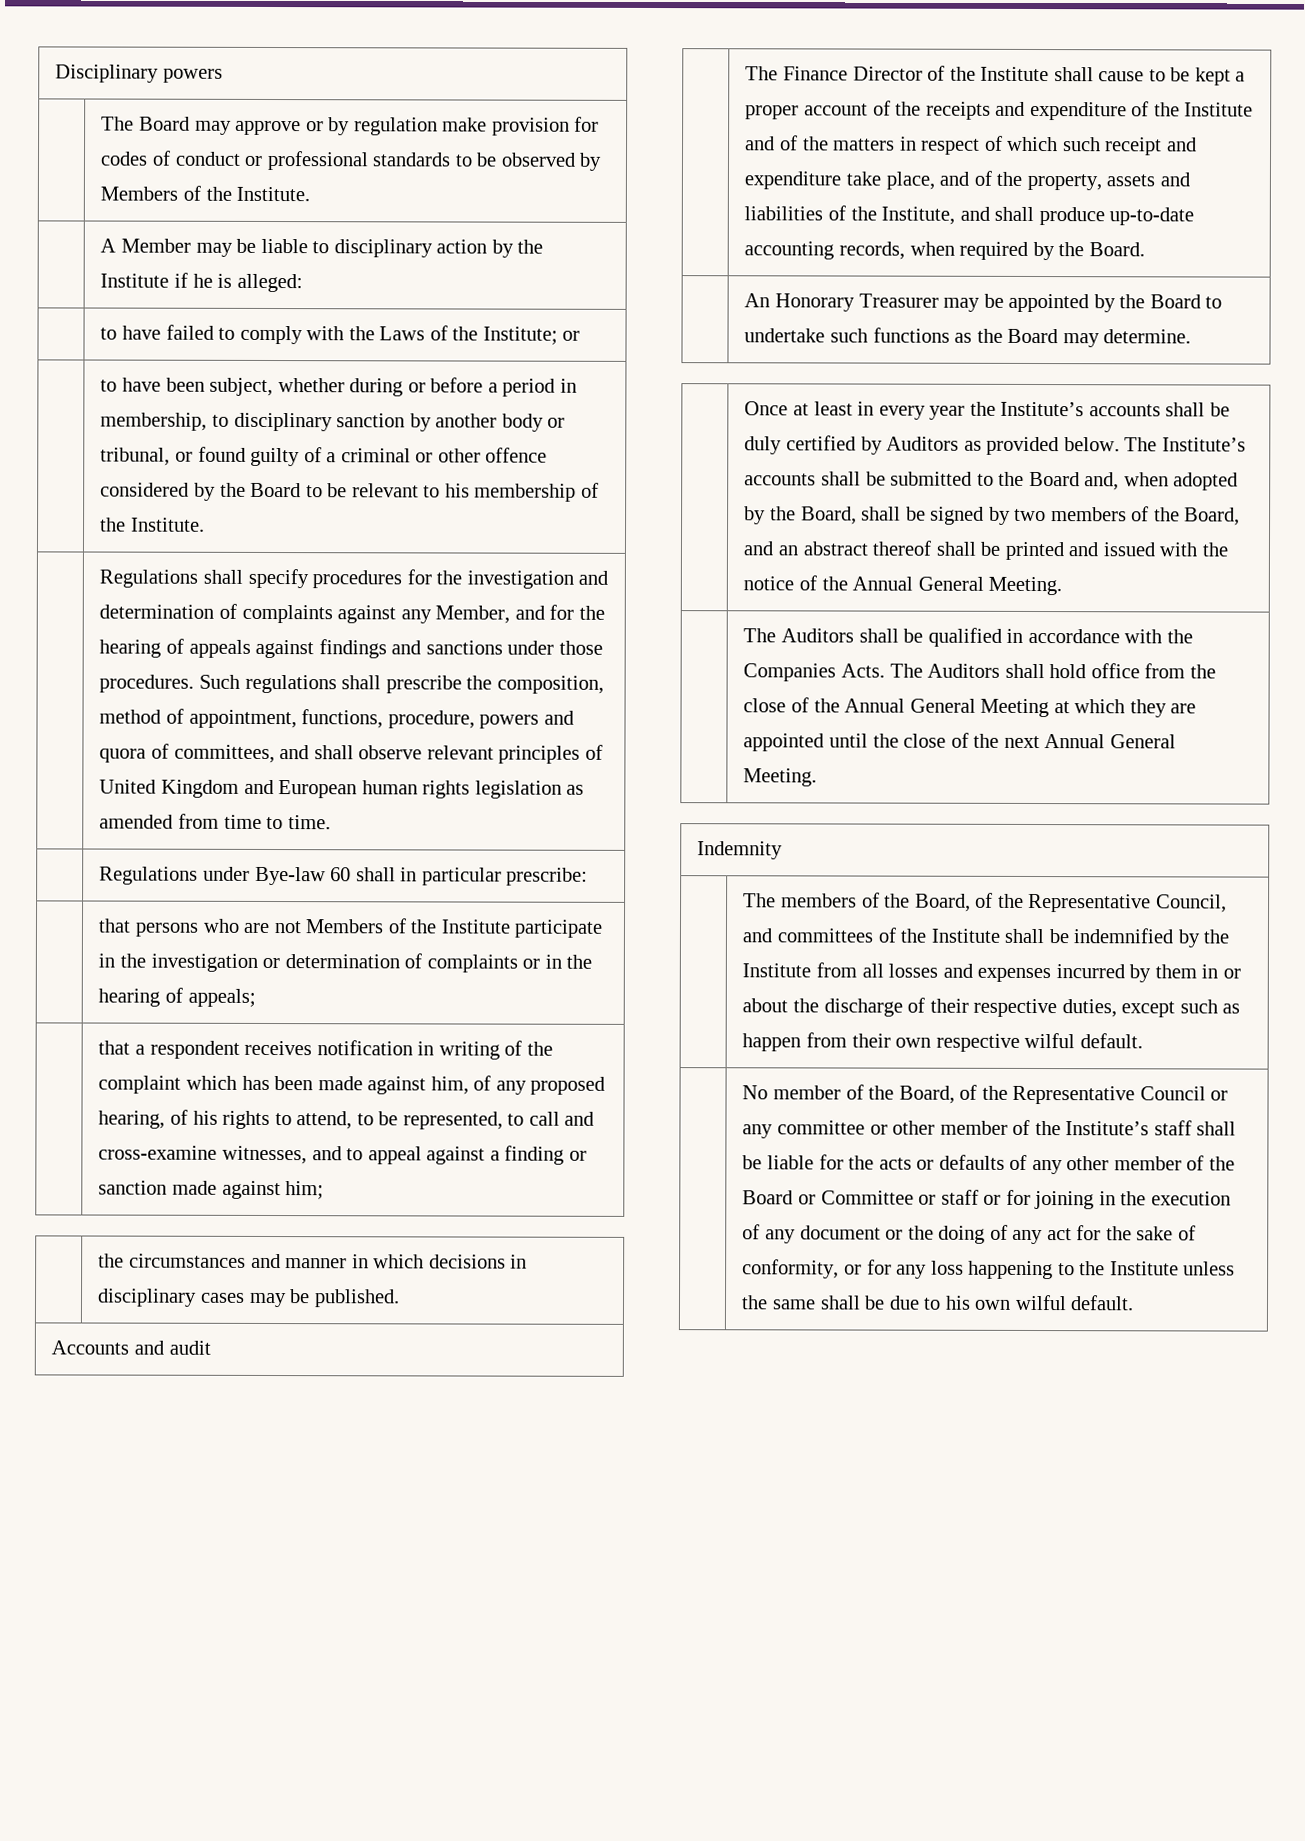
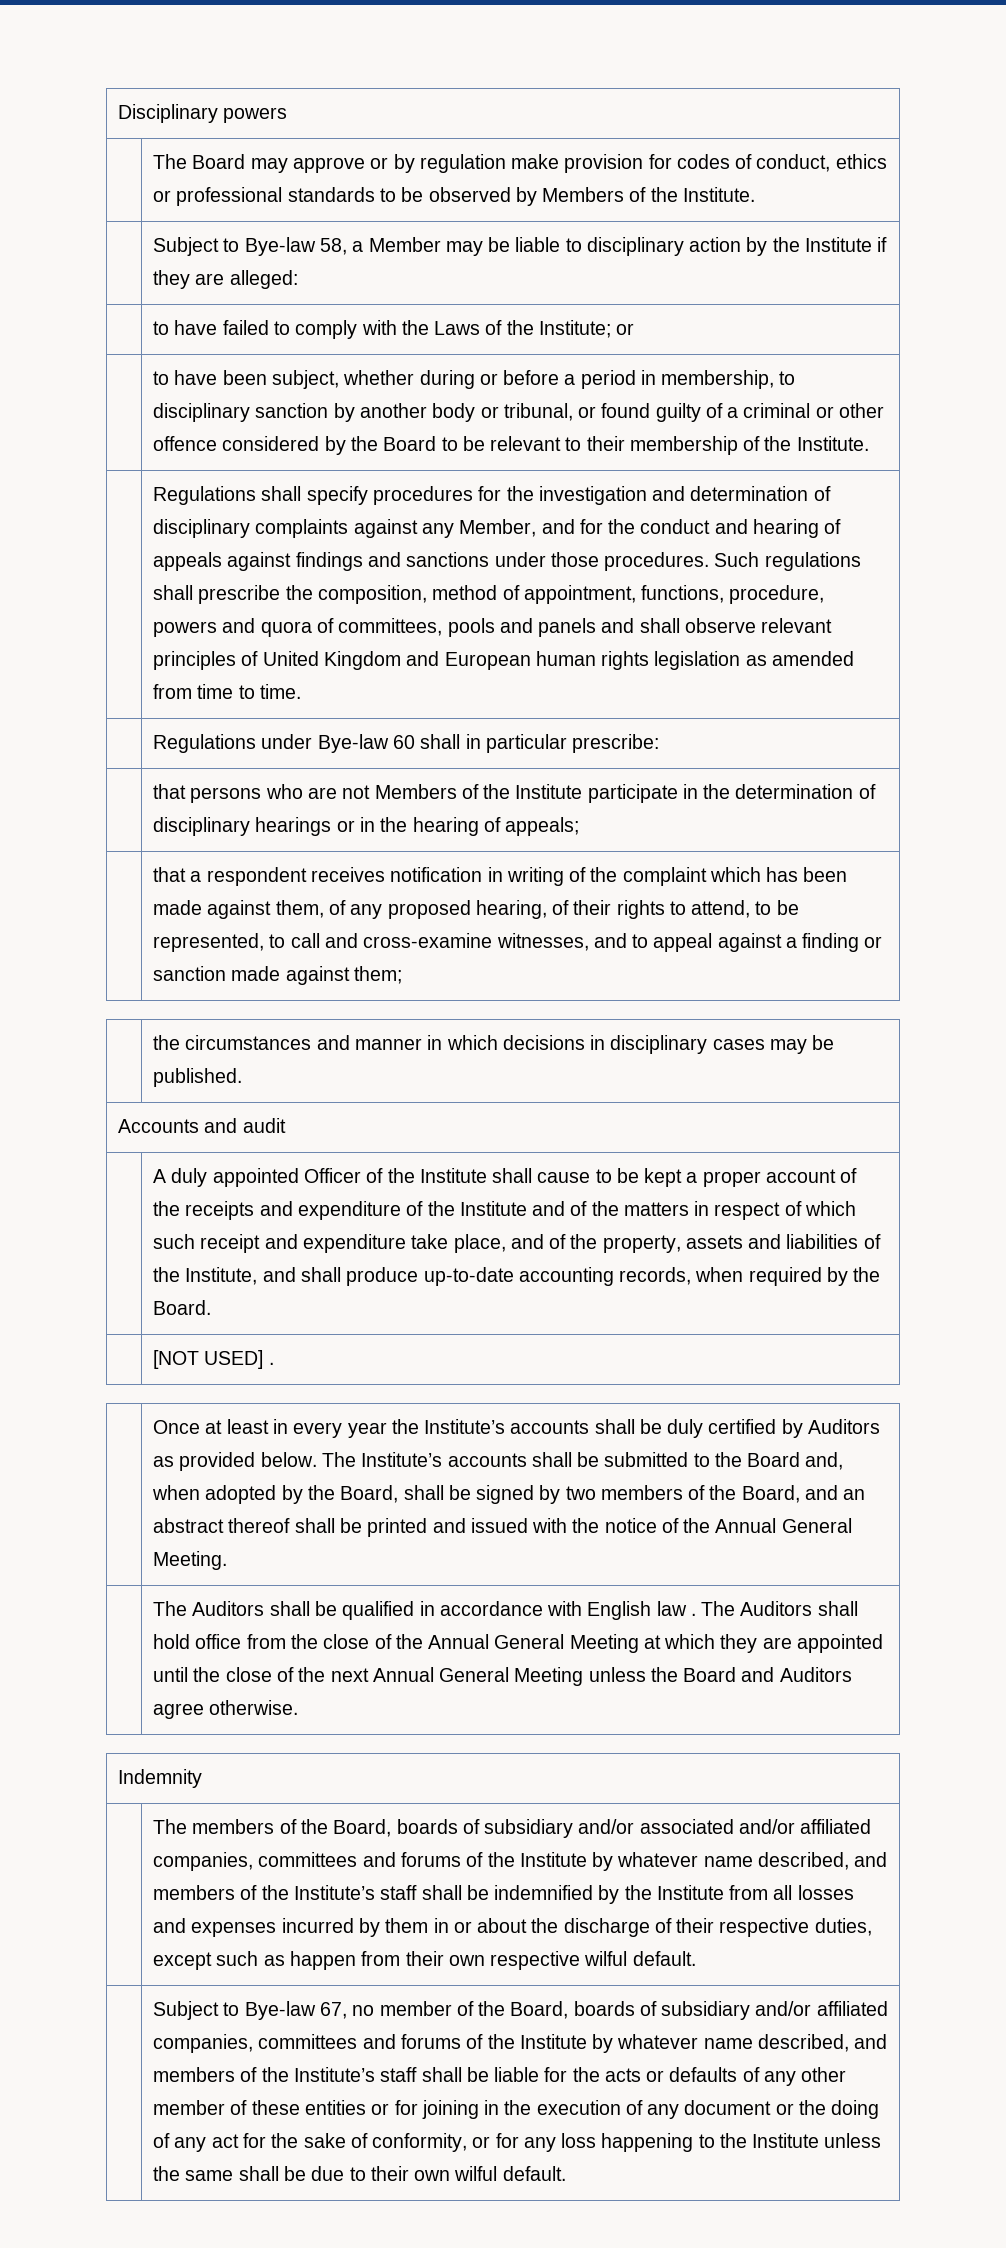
- | The Board may approve or by regulation make provision for codes of conduct or professional standards to be observed by Members of the Institute.
+ | The Board may approve or by regulation make provision for codes of conduct, ethics or professional standards to be observed by Members of the Institute.
- | A Member may be liable to disciplinary action by the Institute if he is alleged:
+ | Subject to Bye-law 58, a Member may be liable to disciplinary action by the Institute if they are alleged:
- to have been subject, whether during or before a period in membership, to disciplinary sanction by another body or tribunal, or found guilty of a criminal or other offence considered by the Board to be relevant to his membership of the Institute.
+ to have been subject, whether during or before a period in membership, to disciplinary sanction by another body or tribunal, or found guilty of a criminal or other offence considered by the Board to be relevant to their membership of the Institute.
- Regulations shall specify procedures for the investigation and determination of complaints against any Member, and for the hearing of appeals against findings and sanctions under those procedures.
+ Regulations shall specify procedures for the investigation and determination of disciplinary complaints against any Member, and for the conduct and hearing of appeals against findings and sanctions under those procedures.
- Such regulations shall prescribe the composition, method of appointment, functions, procedure, powers and quora of committees, and shall observe relevant principles of United Kingdom and European human rights legislation as amended from time to time.
+ Such regulations shall prescribe the composition, method of appointment, functions, procedure, powers and quora of committees, pools and panels and shall observe relevant principles of United Kingdom and European human rights legislation as amended from time to time.
- | that persons who are not Members of the Institute participate in the investigation or determination of complaints or in the hearing of appeals;
+ | that persons who are not Members of the Institute participate in the determination of disciplinary hearings or in the hearing of appeals;
- that a respondent receives notification in writing of the complaint which has been made against him, of any proposed hearing, of his rights to attend, to be represented, to call and cross-examine witnesses, and to appeal against a finding or sanction made against him;
+ that a respondent receives notification in writing of the complaint which has been made against them, of any proposed hearing, of their rights to attend, to be represented, to call and cross-examine witnesses, and to appeal against a finding or sanction made against them;
- The Finance Director of the Institute shall cause to be kept a proper account of the receipts and expenditure of the Institute and of the matters in respect of which such receipt and expenditure take place, and of the property, assets and liabilities of the Institute, and shall produce up-to-date accounting records, when required by the Board.
+ A duly appointed Officer of the Institute shall cause to be kept a proper account of the receipts and expenditure of the Institute and of the matters in respect of which such receipt and expenditure take place, and of the property, assets and liabilities of the Institute, and shall produce up-to-date accounting records, when required by the Board.
- | An Honorary Treasurer may be appointed by the Board to undertake such functions as the Board may determine.
+ | [NOT USED] .
- The Auditors shall be qualified in accordance with the Companies Acts.
+ The Auditors shall be qualified in accordance with English law .
- The Auditors shall hold office from the close of the Annual General Meeting at which they are appointed until the close of the next Annual General Meeting.
+ The Auditors shall hold office from the close of the Annual General Meeting at which they are appointed until the close of the next Annual General Meeting unless the Board and Auditors agree otherwise.
- The members of the Board, of the Representative Council, and committees of the Institute shall be indemnified by the Institute from all losses and expenses incurred by them in or about the discharge of their respective duties, except such as happen from their own respective wilful default.
+ The members of the Board, boards of subsidiary and/or associated and/or affiliated companies, committees and forums of the Institute by whatever name described, and members of the Institute’s staff shall be indemnified by the Institute from all losses and expenses incurred by them in or about the discharge of their respective duties, except such as happen from their own respective wilful default.
- No member of the Board, of the Representative Council or any committee or other member of the Institute’s staff shall be liable for the acts or defaults of any other member of the Board or Committee or staff or for joining in the execution of any document or the doing of any act for the sake of conformity, or for any loss happening to the Institute unless the same shall be due to his own wilful default.
+ Subject to Bye-law 67, no member of the Board, boards of subsidiary and/or affiliated companies, committees and forums of the Institute by whatever name described, and members of the Institute’s staff shall be liable for the acts or defaults of any other member of these entities or for joining in the execution of any document or the doing of any act for the sake of conformity, or for any loss happening to the Institute unless the same shall be due to their own wilful default.

